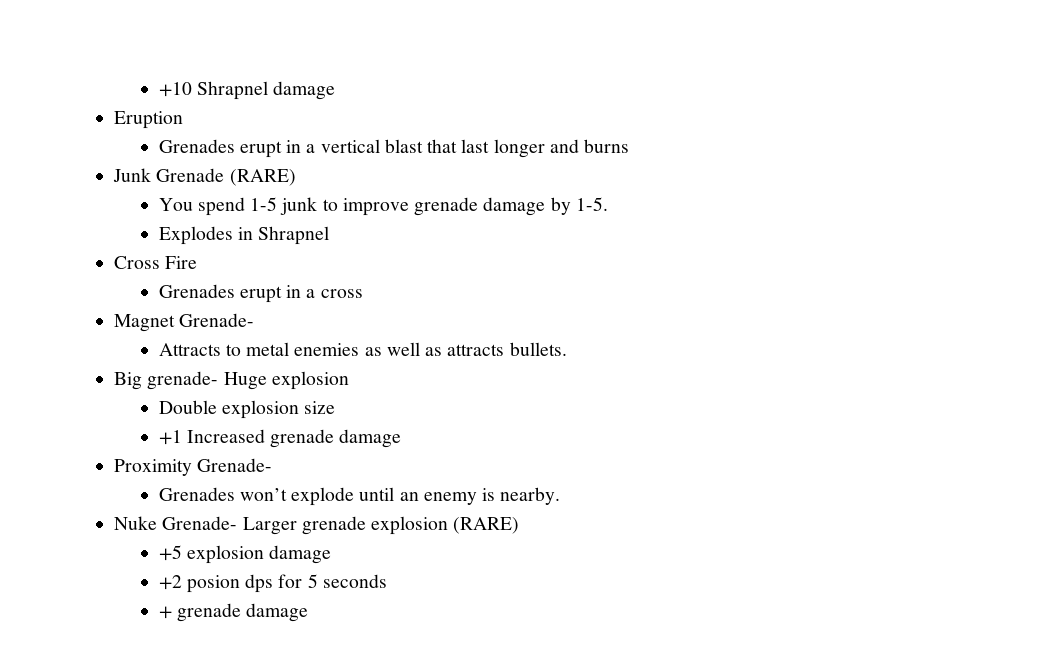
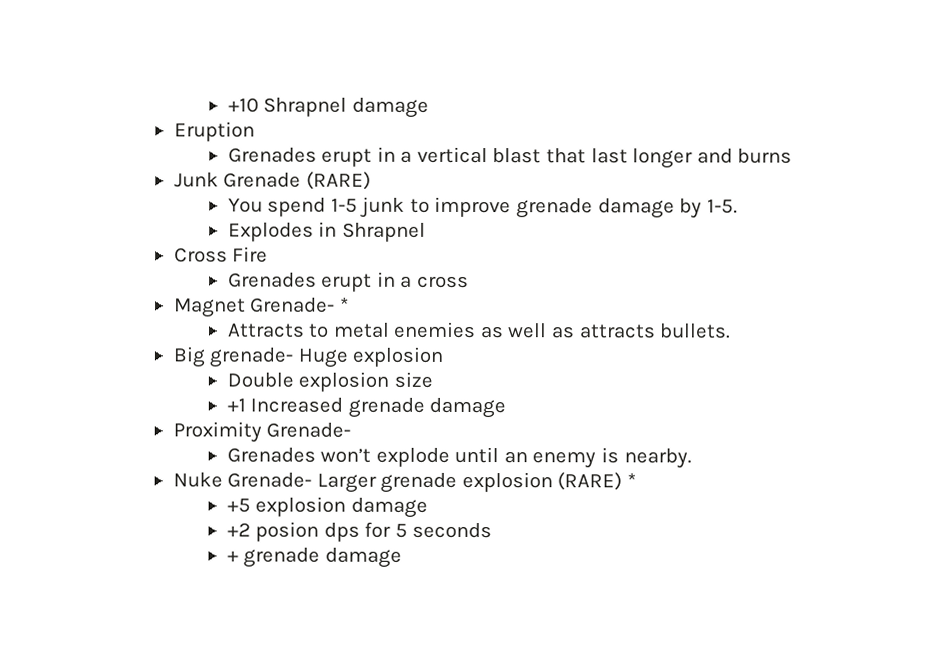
- Magnet Grenade-
+ Magnet Grenade- *
- Nuke Grenade- Larger grenade explosion (RARE)
+ Nuke Grenade- Larger grenade explosion (RARE) *

